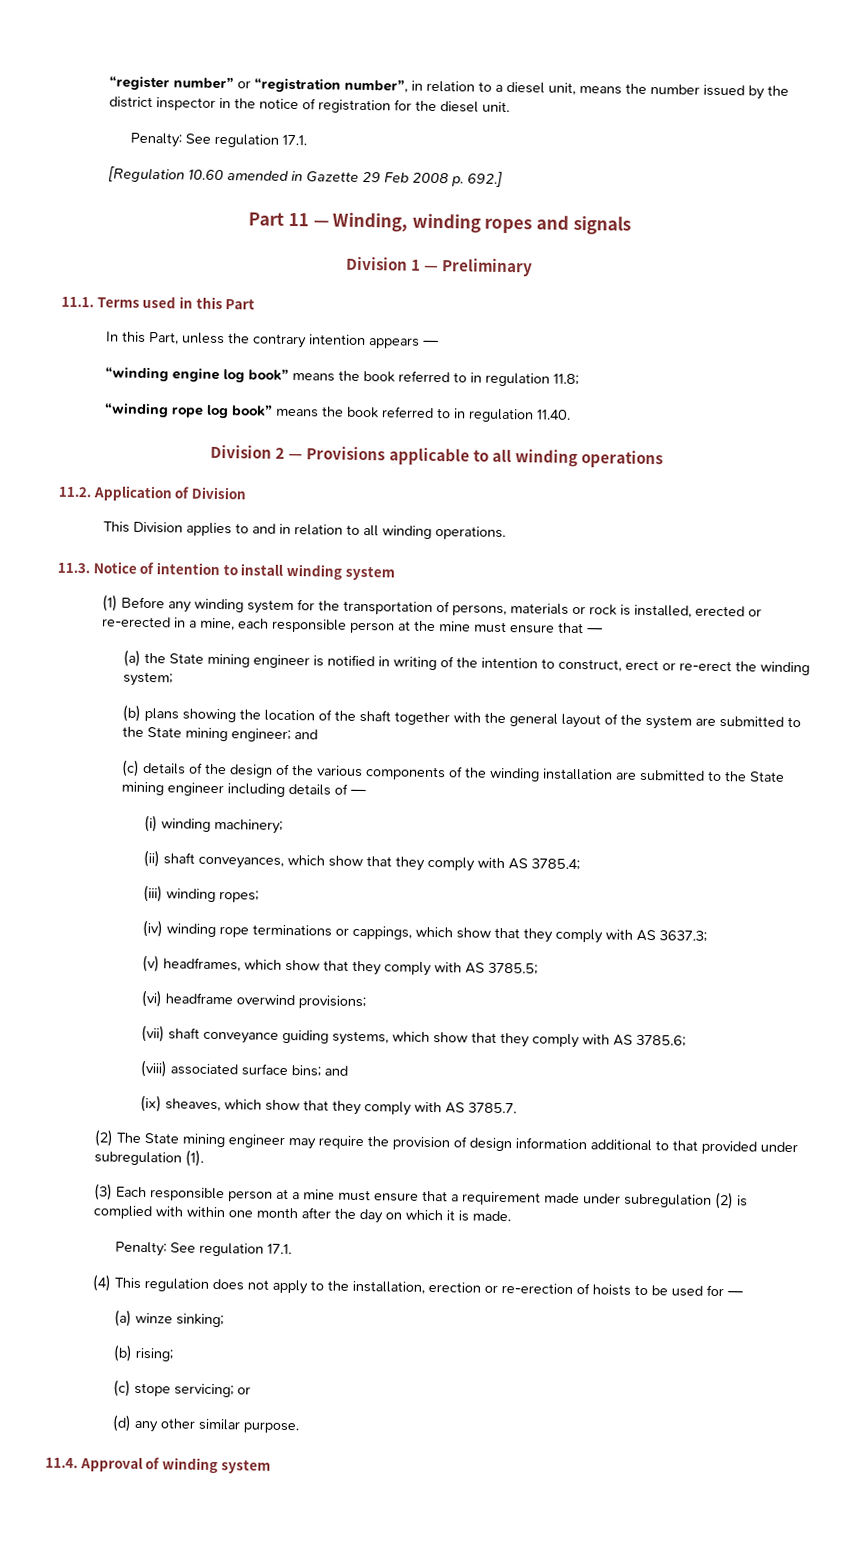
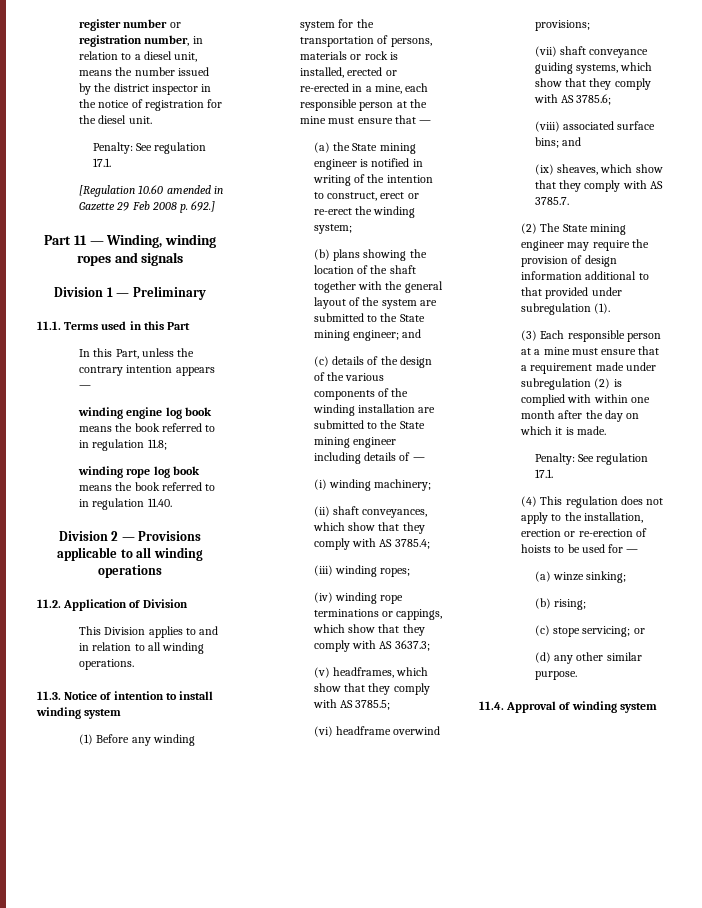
- “register number” or “registration number”, in relation to a diesel unit, means the number issued by the district inspector in the notice of registration for the diesel unit.
+ register number or registration number, in relation to a diesel unit, means the number issued by the district inspector in the notice of registration for the diesel unit.
- “winding engine log book” means the book referred to in regulation 11.8;
+ winding engine log book means the book referred to in regulation 11.8;
- “winding rope log book” means the book referred to in regulation 11.40.
+ winding rope log book means the book referred to in regulation 11.40.

